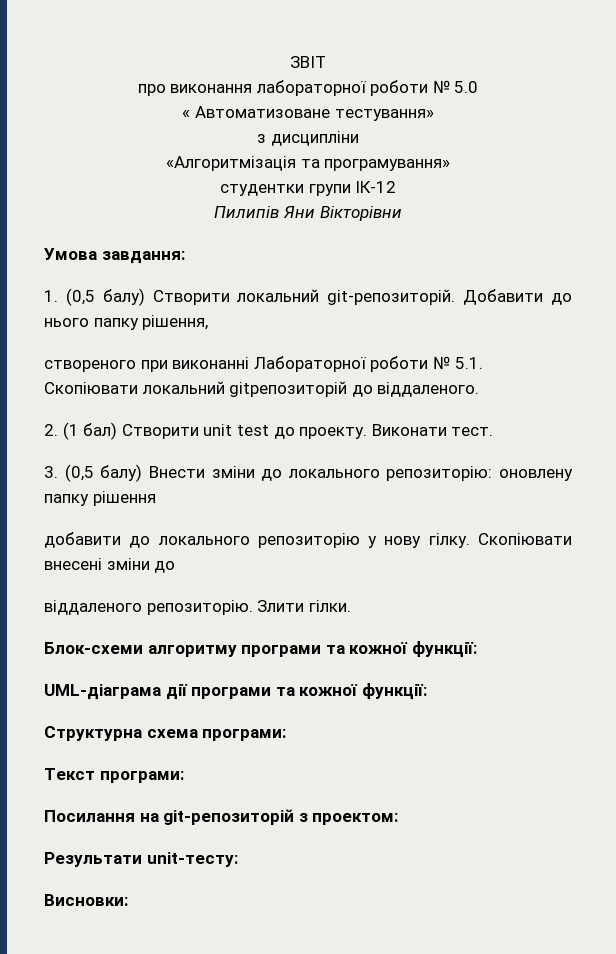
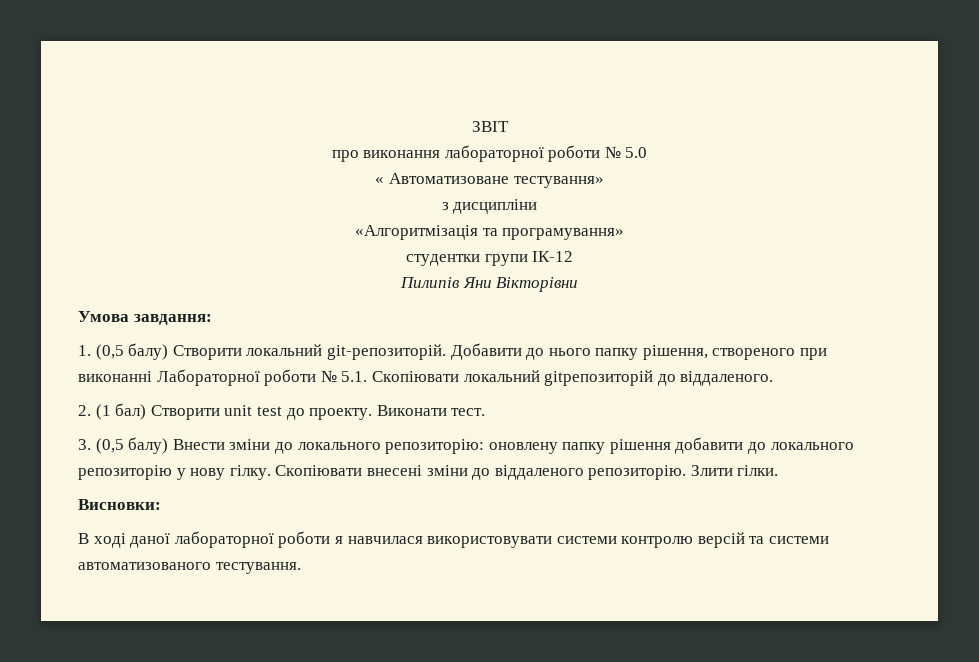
- Добавити до нього папку рішення,
- створеного при виконанні Лабораторної роботи № 5.1. Скопіювати локальний gitрепозиторій до віддаленого.
+ Добавити до нього папку рішення, створеного при виконанні Лабораторної роботи № 5.1. Скопіювати локальний gitрепозиторій до віддаленого.
- 3. (0,5 балу) Внести зміни до локального репозиторію: оновлену папку рішення
- добавити до локального репозиторію у нову гілку.
+ 3. (0,5 балу) Внести зміни до локального репозиторію: оновлену папку рішення добавити до локального репозиторію у нову гілку.
- Скопіювати внесені зміни до
- віддаленого репозиторію.
+ Скопіювати внесені зміни до віддаленого репозиторію.
- Блок-схеми алгоритму програми та кожної функції:
- UML-діаграма дії програми та кожної функції:
- Структурна схема програми:
- Текст програми:
- Посилання на git-репозиторій з проектом:
- Результати unit-тесту:
  Висновки:
+ В ході даної лабораторної роботи я навчилася використовувати системи контролю версій та системи автоматизованого тестування.

